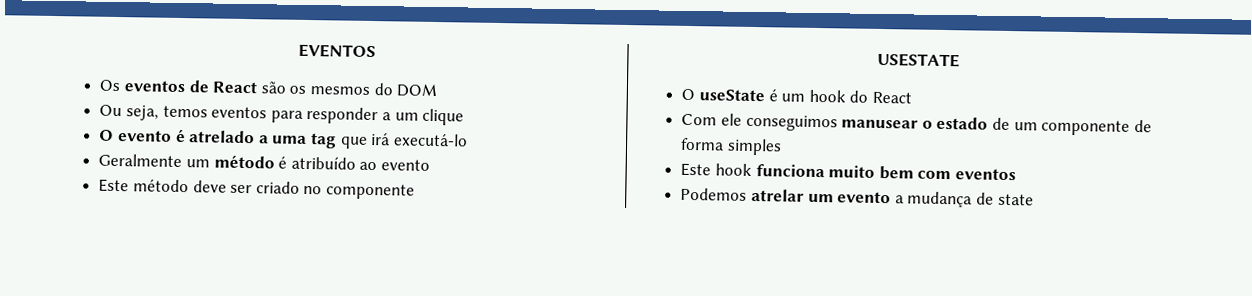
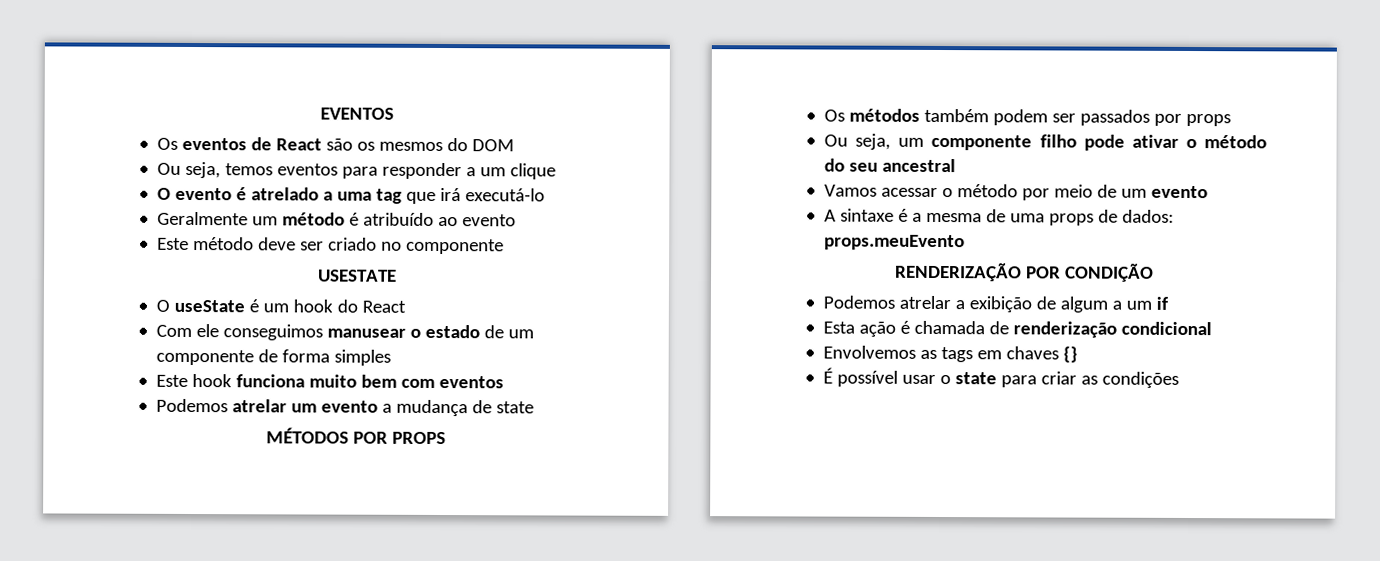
+ MÉTODOS POR PROPS
+ Os métodos também podem ser passados por props
+ Ou seja, um componente filho pode ativar o método do seu ancestral
+ Vamos acessar o método por meio de um evento
+ A sintaxe é a mesma de uma props de dados: props.meuEvento
+ RENDERIZAÇÃO POR CONDIÇÃO
+ Podemos atrelar a exibição de algum a um if
+ Esta ação é chamada de renderização condicional
+ Envolvemos as tags em chaves {}
+ É possível usar o state para criar as condições

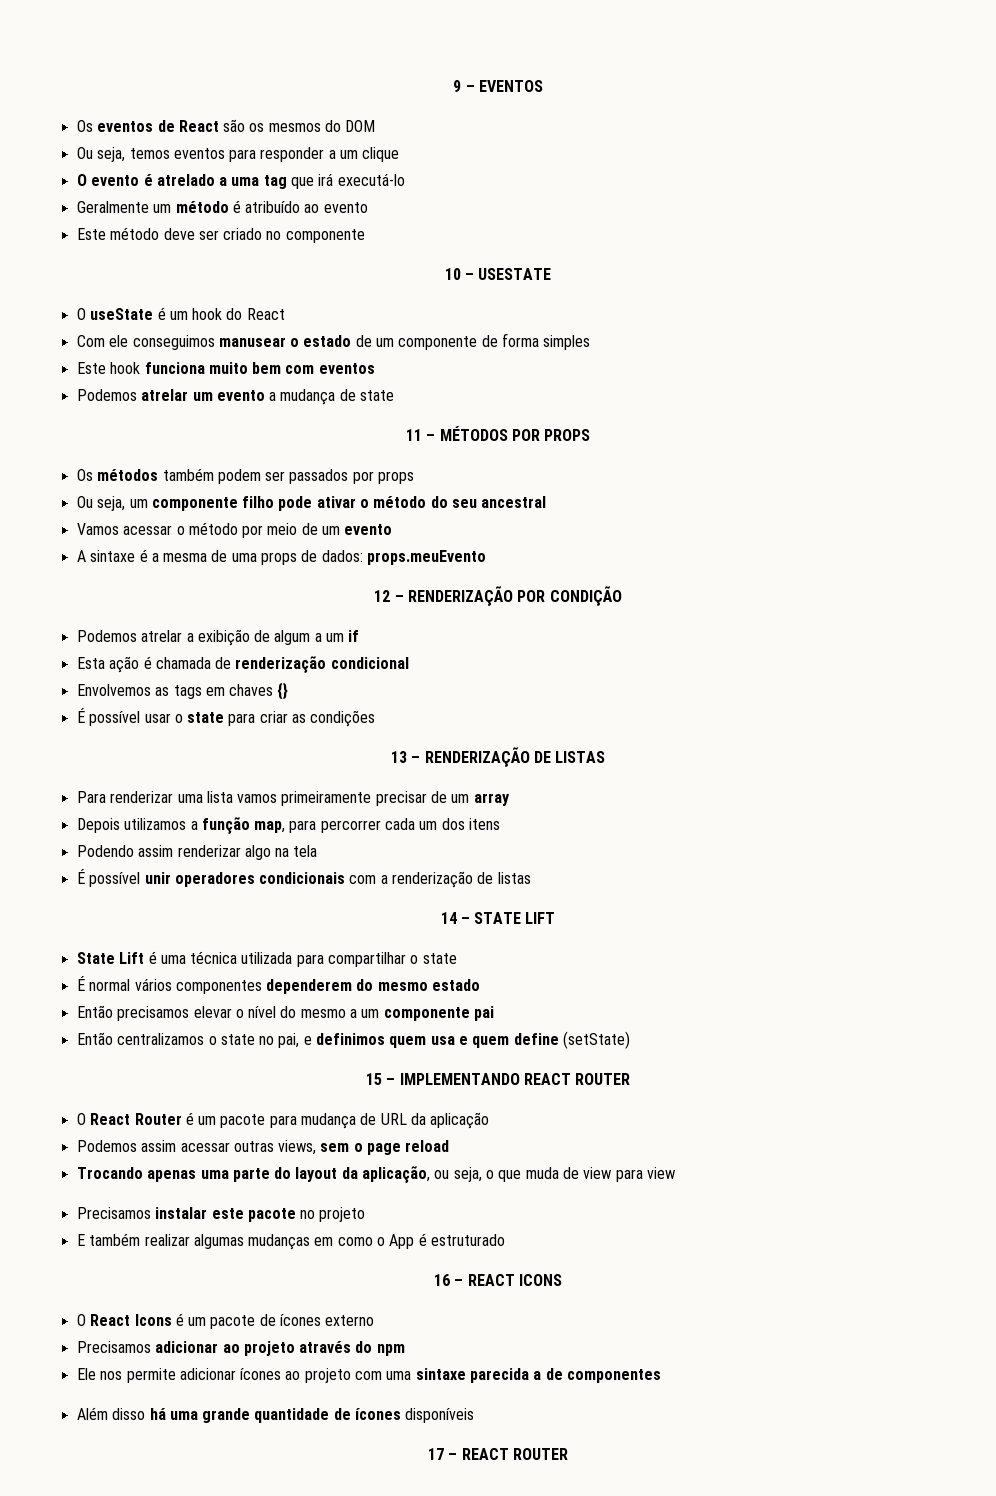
- EVENTOS
+ 9 – EVENTOS
- USESTATE
+ 10 – USESTATE
- MÉTODOS POR PROPS
+ 11 – MÉTODOS POR PROPS
- RENDERIZAÇÃO POR CONDIÇÃO
+ 12 – RENDERIZAÇÃO POR CONDIÇÃO
+ 13 – RENDERIZAÇÃO DE LISTAS
+ Para renderizar uma lista vamos primeiramente precisar de um array
+ Depois utilizamos a função map, para percorrer cada um dos itens
+ Podendo assim renderizar algo na tela
+ É possível unir operadores condicionais com a renderização de listas
+ 14 – STATE LIFT
+ State Lift é uma técnica utilizada para compartilhar o state
+ É normal vários componentes dependerem do mesmo estado
+ Então precisamos elevar o nível do mesmo a um componente pai
+ Então centralizamos o state no pai, e definimos quem usa e quem define (setState)
+ 15 – IMPLEMENTANDO REACT ROUTER
+ O React Router é um pacote para mudança de URL da aplicação
+ Podemos assim acessar outras views, sem o page reload
+ Trocando apenas uma parte do layout da aplicação, ou seja, o que muda de view para view
+ Precisamos instalar este pacote no projeto
+ E também realizar algumas mudanças em como o App é estruturado
+ 16 – REACT ICONS
+ O React Icons é um pacote de ícones externo
+ Precisamos adicionar ao projeto através do npm
+ Ele nos permite adicionar ícones ao projeto com uma sintaxe parecida a de componentes
+ Além disso há uma grande quantidade de ícones disponíveis
+ 17 – REACT ROUTER

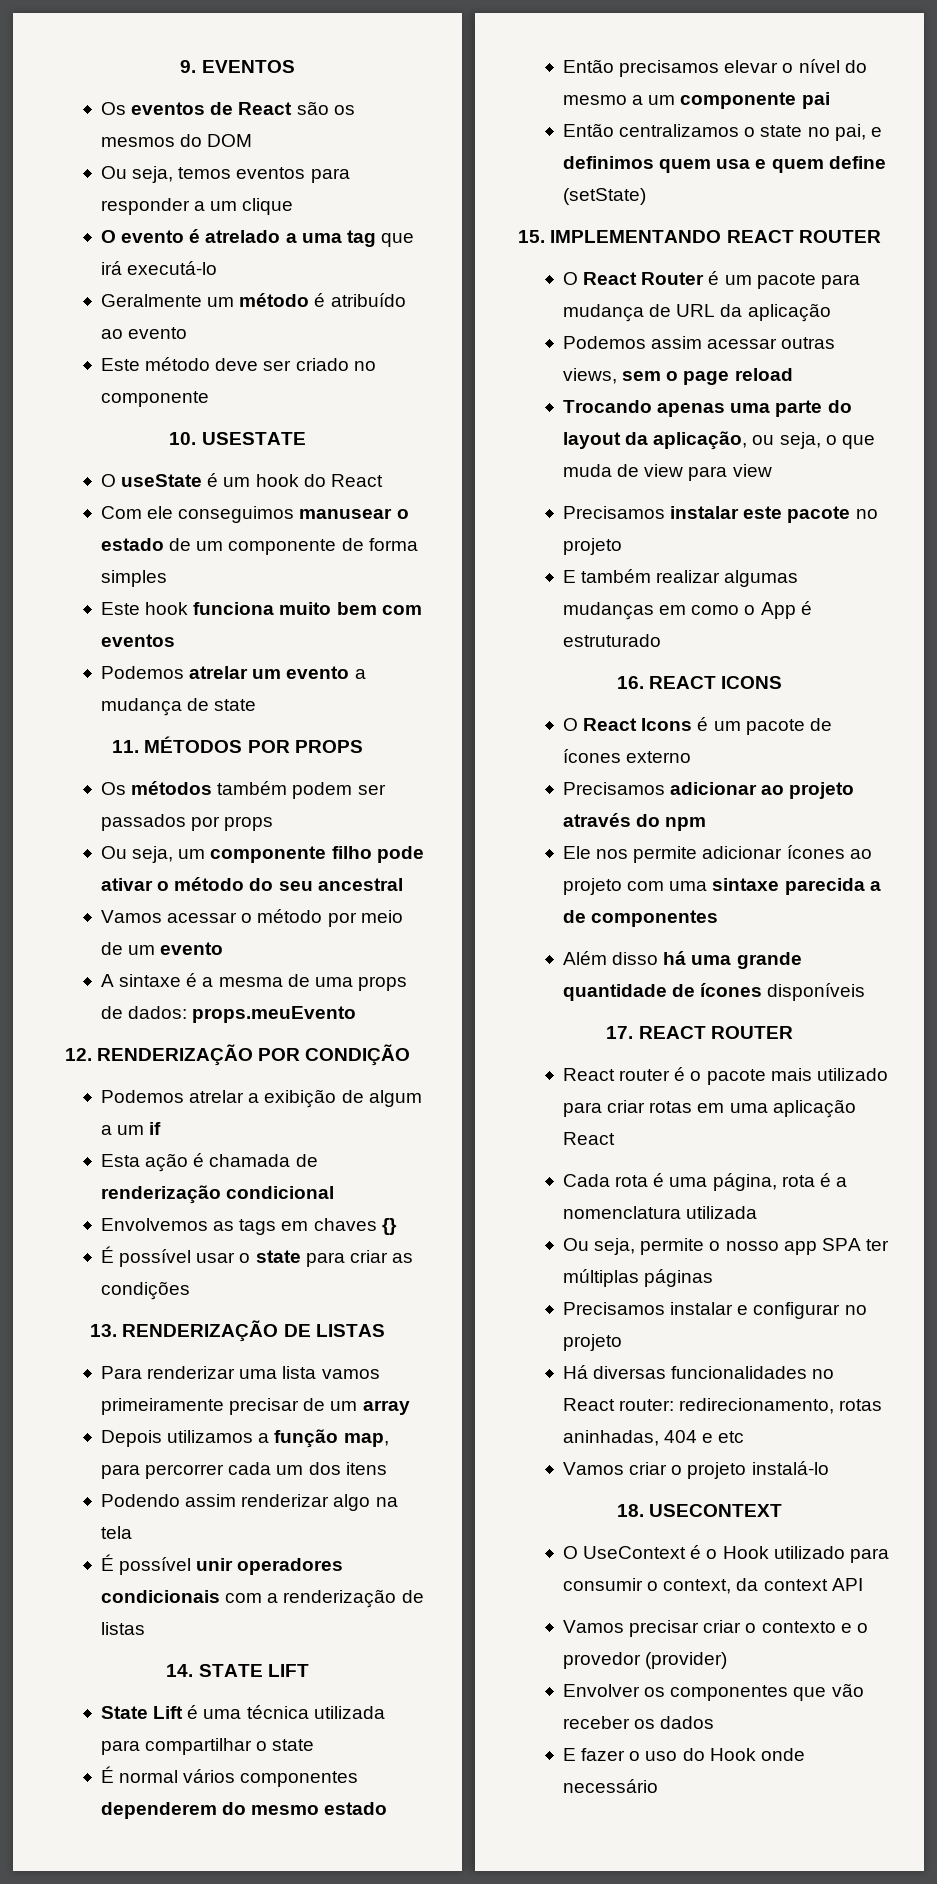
- 9 – EVENTOS
+ 9. EVENTOS
- 10 – USESTATE
+ 10. USESTATE
- 11 – MÉTODOS POR PROPS
+ 11. MÉTODOS POR PROPS
- 12 – RENDERIZAÇÃO POR CONDIÇÃO
+ 12. RENDERIZAÇÃO POR CONDIÇÃO
- 13 – RENDERIZAÇÃO DE LISTAS
+ 13. RENDERIZAÇÃO DE LISTAS
- 14 – STATE LIFT
+ 14. STATE LIFT
- 15 – IMPLEMENTANDO REACT ROUTER
+ 15. IMPLEMENTANDO REACT ROUTER
- 16 – REACT ICONS
+ 16. REACT ICONS
- 17 – REACT ROUTER
+ 17. REACT ROUTER
+ React router é o pacote mais utilizado para criar rotas em uma aplicação React
+ Cada rota é uma página, rota é a nomenclatura utilizada
+ Ou seja, permite o nosso app SPA ter múltiplas páginas
+ Precisamos instalar e configurar no projeto
+ Há diversas funcionalidades no React router: redirecionamento, rotas aninhadas, 404 e etc
+ Vamos criar o projeto instalá-lo
+ 18. USECONTEXT
+ O UseContext é o Hook utilizado para consumir o context, da context API
+ Vamos precisar criar o contexto e o provedor (provider)
+ Envolver os componentes que vão receber os dados
+ E fazer o uso do Hook onde necessário

